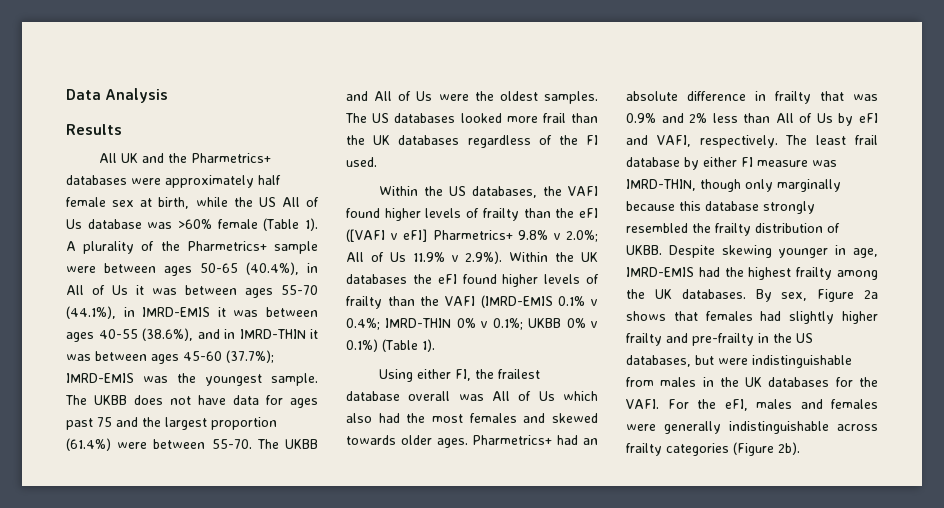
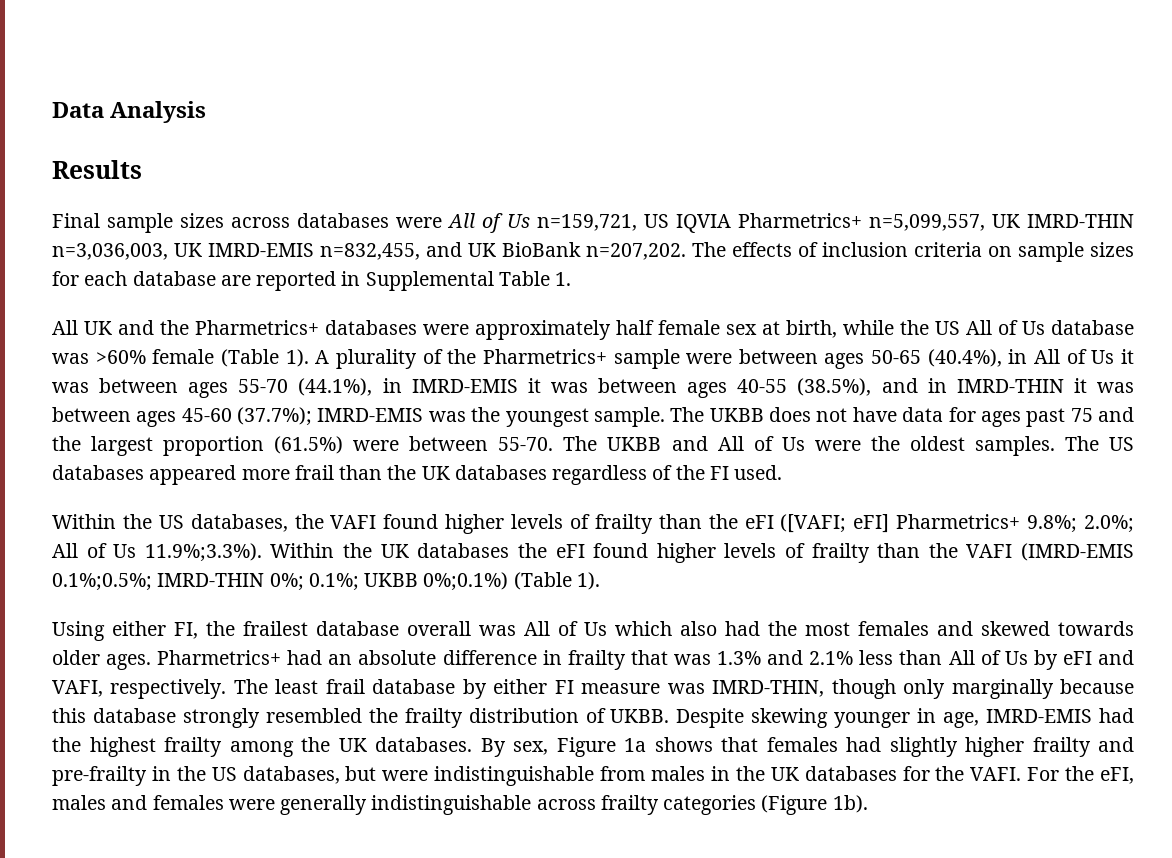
+ Final sample sizes across databases were All of Us n=159,721, US IQVIA Pharmetrics+ n=5,099,557, UK IMRD-THIN n=3,036,003, UK IMRD-EMIS n=832,455, and UK BioBank n=207,202. The effects of inclusion criteria on sample sizes for each database are reported in Supplemental Table 1.
- A plurality of the Pharmetrics+ sample were between ages 50-65 (40.4%), in All of Us it was between ages 55-70 (44.1%), in IMRD-EMIS it was between ages 40-55 (38.6%), and in IMRD-THIN it was between ages 45-60 (37.7%); IMRD-EMIS was the youngest sample.
+ A plurality of the Pharmetrics+ sample were between ages 50-65 (40.4%), in All of Us it was between ages 55-70 (44.1%), in IMRD-EMIS it was between ages 40-55 (38.5%), and in IMRD-THIN it was between ages 45-60 (37.7%); IMRD-EMIS was the youngest sample.
- The UKBB does not have data for ages past 75 and the largest proportion (61.4%) were between 55-70.
+ The UKBB does not have data for ages past 75 and the largest proportion (61.5%) were between 55-70.
- The US databases looked more frail than the UK databases regardless of the FI used.
+ The US databases appeared more frail than the UK databases regardless of the FI used.
- Within the US databases, the VAFI found higher levels of frailty than the eFI ([VAFI v eFI] Pharmetrics+ 9.8% v 2.0%; All of Us 11.9% v 2.9%). Within the UK databases the eFI found higher levels of frailty than the VAFI (IMRD-EMIS 0.1% v 0.4%; IMRD-THIN 0% v 0.1%; UKBB 0% v 0.1%) (Table 1).
+ Within the US databases, the VAFI found higher levels of frailty than the eFI ([VAFI; eFI] Pharmetrics+ 9.8%; 2.0%; All of Us 11.9%;3.3%). Within the UK databases the eFI found higher levels of frailty than the VAFI (IMRD-EMIS 0.1%;0.5%; IMRD-THIN 0%; 0.1%; UKBB 0%;0.1%) (Table 1).
- Pharmetrics+ had an absolute difference in frailty that was 0.9% and 2% less than All of Us by eFI and VAFI, respectively.
+ Pharmetrics+ had an absolute difference in frailty that was 1.3% and 2.1% less than All of Us by eFI and VAFI, respectively.
- By sex, Figure 2a shows that females had slightly higher frailty and pre-frailty in the US databases, but were indistinguishable from males in the UK databases for the VAFI.
+ By sex, Figure 1a shows that females had slightly higher frailty and pre-frailty in the US databases, but were indistinguishable from males in the UK databases for the VAFI.
- For the eFI, males and females were generally indistinguishable across frailty categories (Figure 2b).
+ For the eFI, males and females were generally indistinguishable across frailty categories (Figure 1b).

